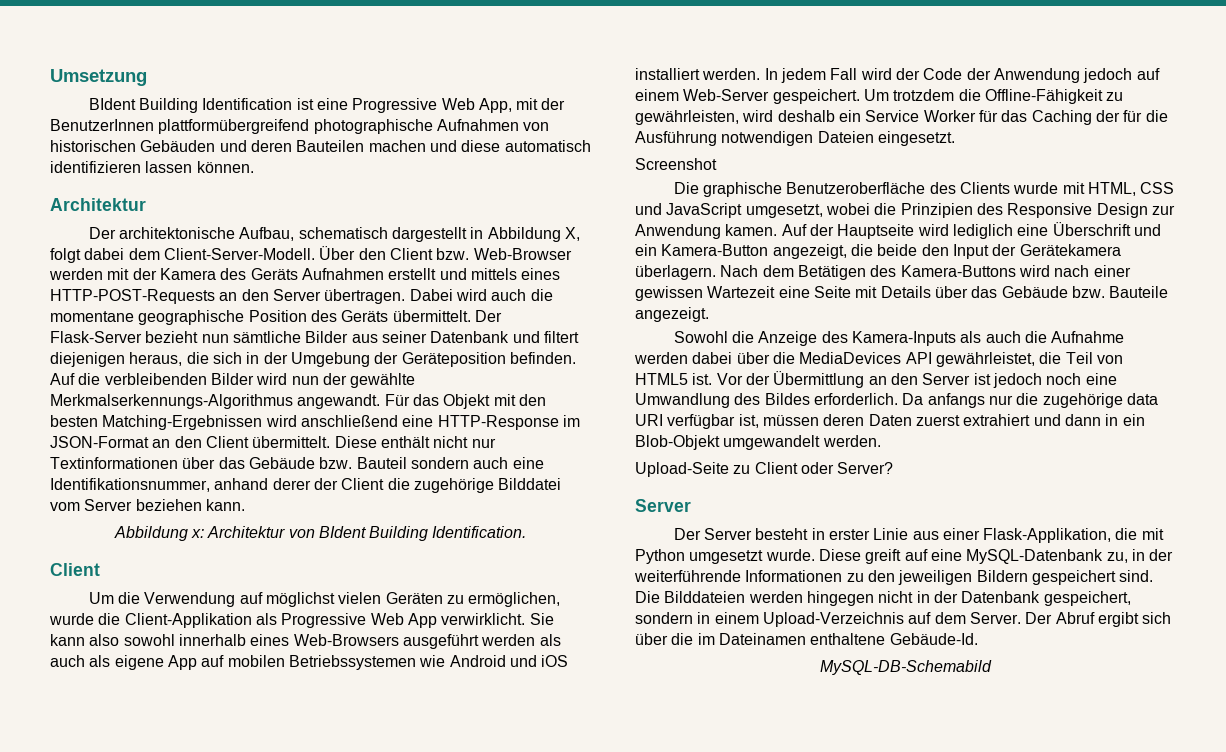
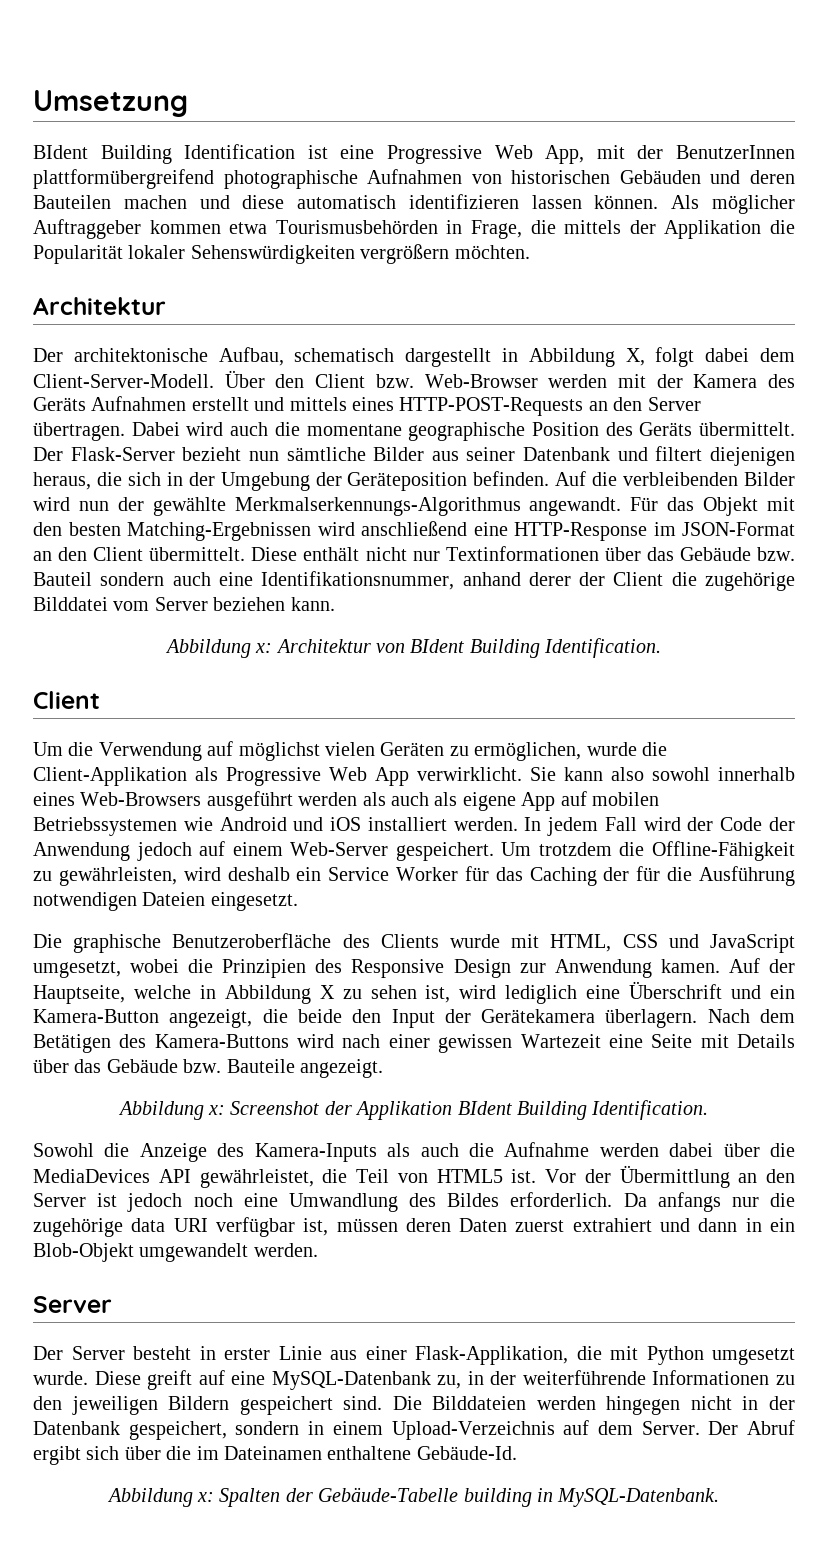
+ Als möglicher Auftraggeber kommen etwa Tourismusbehörden in Frage, die mittels der Applikation die Popularität lokaler Sehenswürdigkeiten vergrößern möchten.
- Screenshot
- Auf der Hauptseite wird lediglich eine Überschrift und ein Kamera-Button angezeigt, die beide den Input der Gerätekamera überlagern.
+ Auf der Hauptseite, welche in Abbildung X zu sehen ist, wird lediglich eine Überschrift und ein Kamera-Button angezeigt, die beide den Input der Gerätekamera überlagern.
+ Abbildung x: Screenshot der Applikation BIdent Building Identification.
- Upload-Seite zu Client oder Server?
- MySQL-DB-Schemabild
+ Abbildung x: Spalten der Gebäude-Tabelle building in MySQL-Datenbank.

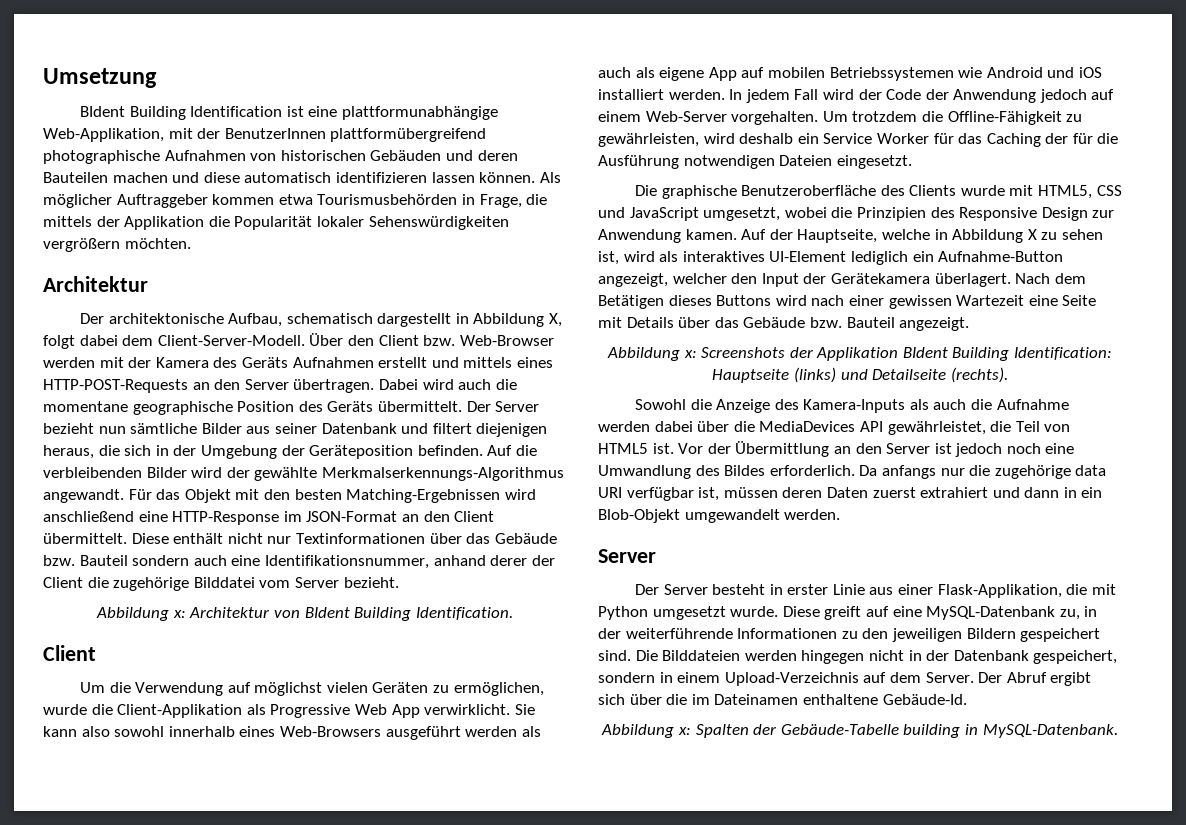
- BIdent Building Identification ist eine Progressive Web App, mit der BenutzerInnen plattformübergreifend photographische Aufnahmen von historischen Gebäuden und deren Bauteilen machen und diese automatisch identifizieren lassen können.
+ BIdent Building Identification ist eine plattformunabhängige Web-Applikation, mit der BenutzerInnen plattformübergreifend photographische Aufnahmen von historischen Gebäuden und deren Bauteilen machen und diese automatisch identifizieren lassen können.
- Der Flask-Server bezieht nun sämtliche Bilder aus seiner Datenbank und filtert diejenigen heraus, die sich in der Umgebung der Geräteposition befinden.
+ Der Server bezieht nun sämtliche Bilder aus seiner Datenbank und filtert diejenigen heraus, die sich in der Umgebung der Geräteposition befinden.
- Auf die verbleibenden Bilder wird nun der gewählte Merkmalserkennungs-Algorithmus angewandt.
+ Auf die verbleibenden Bilder wird der gewählte Merkmalserkennungs-Algorithmus angewandt.
- Diese enthält nicht nur Textinformationen über das Gebäude bzw. Bauteil sondern auch eine Identifikationsnummer, anhand derer der Client die zugehörige Bilddatei vom Server beziehen kann.
+ Diese enthält nicht nur Textinformationen über das Gebäude bzw. Bauteil sondern auch eine Identifikationsnummer, anhand derer der Client die zugehörige Bilddatei vom Server bezieht.
- In jedem Fall wird der Code der Anwendung jedoch auf einem Web-Server gespeichert.
+ In jedem Fall wird der Code der Anwendung jedoch auf einem Web-Server vorgehalten.
- Die graphische Benutzeroberfläche des Clients wurde mit HTML, CSS und JavaScript umgesetzt, wobei die Prinzipien des Responsive Design zur Anwendung kamen.
+ Die graphische Benutzeroberfläche des Clients wurde mit HTML5, CSS und JavaScript umgesetzt, wobei die Prinzipien des Responsive Design zur Anwendung kamen.
- Auf der Hauptseite, welche in Abbildung X zu sehen ist, wird lediglich eine Überschrift und ein Kamera-Button angezeigt, die beide den Input der Gerätekamera überlagern.
+ Auf der Hauptseite, welche in Abbildung X zu sehen ist, wird als interaktives UI-Element lediglich ein Aufnahme-Button angezeigt, welcher den Input der Gerätekamera überlagert.
- Nach dem Betätigen des Kamera-Buttons wird nach einer gewissen Wartezeit eine Seite mit Details über das Gebäude bzw. Bauteile angezeigt.
+ Nach dem Betätigen dieses Buttons wird nach einer gewissen Wartezeit eine Seite mit Details über das Gebäude bzw. Bauteil angezeigt.
- Abbildung x: Screenshot der Applikation BIdent Building Identification.
+ Abbildung x: Screenshots der Applikation BIdent Building Identification: Hauptseite (links) und Detailseite (rechts).

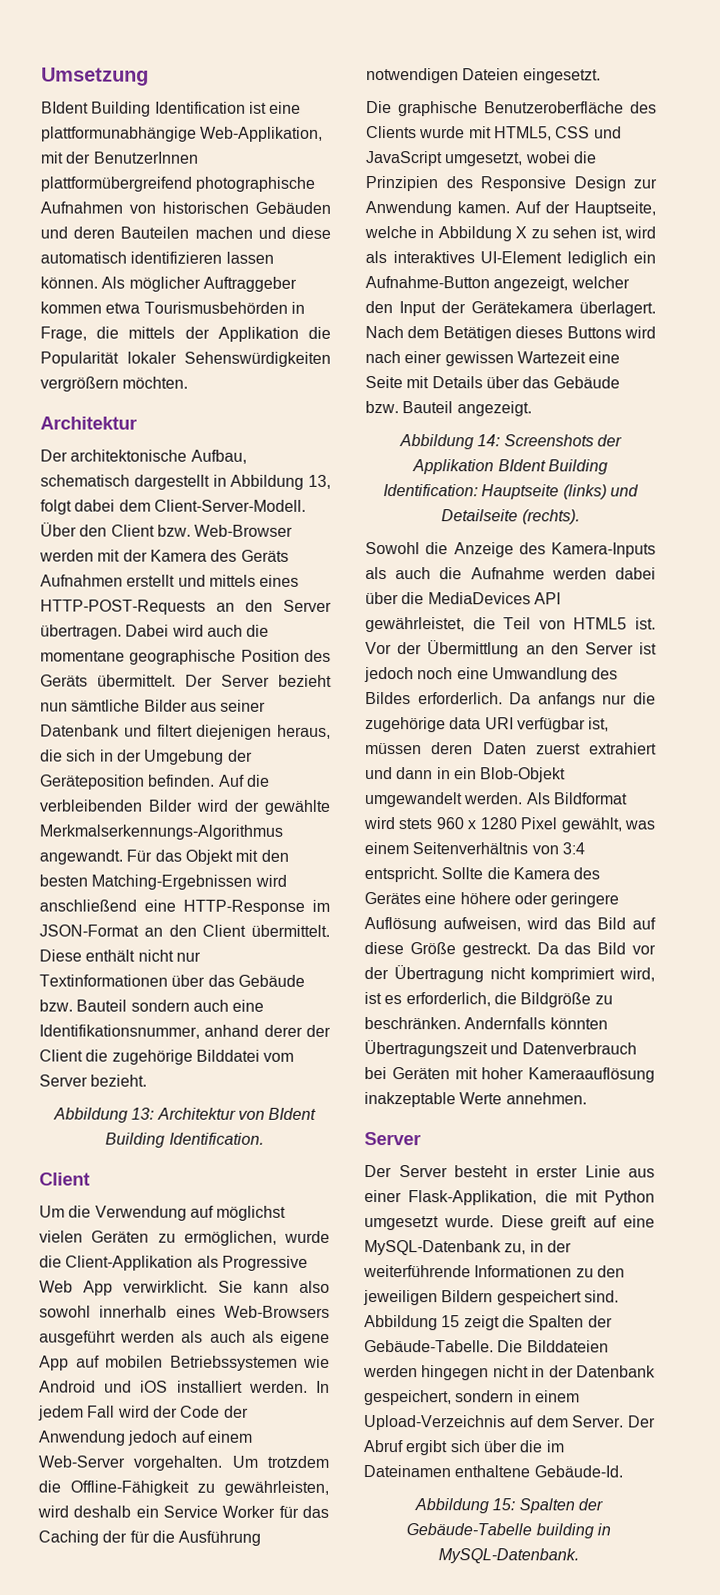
- Der architektonische Aufbau, schematisch dargestellt in Abbildung X, folgt dabei dem Client-Server-Modell.
+ Der architektonische Aufbau, schematisch dargestellt in Abbildung 13, folgt dabei dem Client-Server-Modell.
- Abbildung x: Architektur von BIdent Building Identification.
+ Abbildung 13: Architektur von BIdent Building Identification.
- Abbildung x: Screenshots der Applikation BIdent Building Identification: Hauptseite (links) und Detailseite (rechts).
+ Abbildung 14: Screenshots der Applikation BIdent Building Identification: Hauptseite (links) und Detailseite (rechts).
+ Als Bildformat wird stets 960 x 1280 Pixel gewählt, was einem Seitenverhältnis von 3:4 entspricht. Sollte die Kamera des Gerätes eine höhere oder geringere Auflösung aufweisen, wird das Bild auf diese Größe gestreckt. Da das Bild vor der Übertragung nicht komprimiert wird, ist es erforderlich, die Bildgröße zu beschränken. Andernfalls könnten Übertragungszeit und Datenverbrauch bei Geräten mit hoher Kameraauflösung inakzeptable Werte annehmen.
+ Abbildung 15 zeigt die Spalten der Gebäude-Tabelle.
- Abbildung x: Spalten der Gebäude-Tabelle building in MySQL-Datenbank.
+ Abbildung 15: Spalten der Gebäude-Tabelle building in MySQL-Datenbank.

